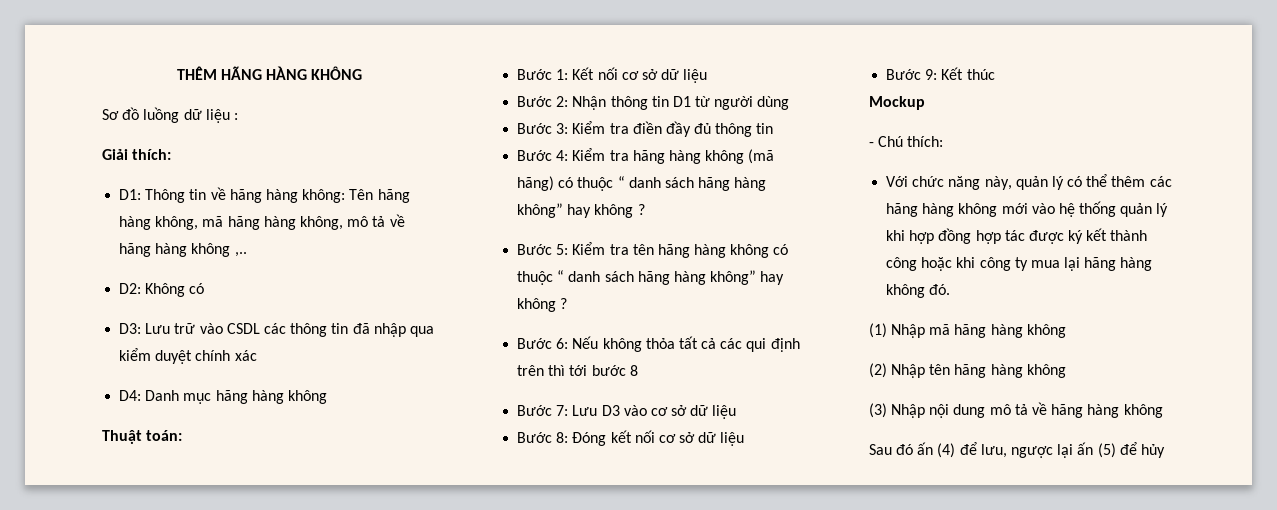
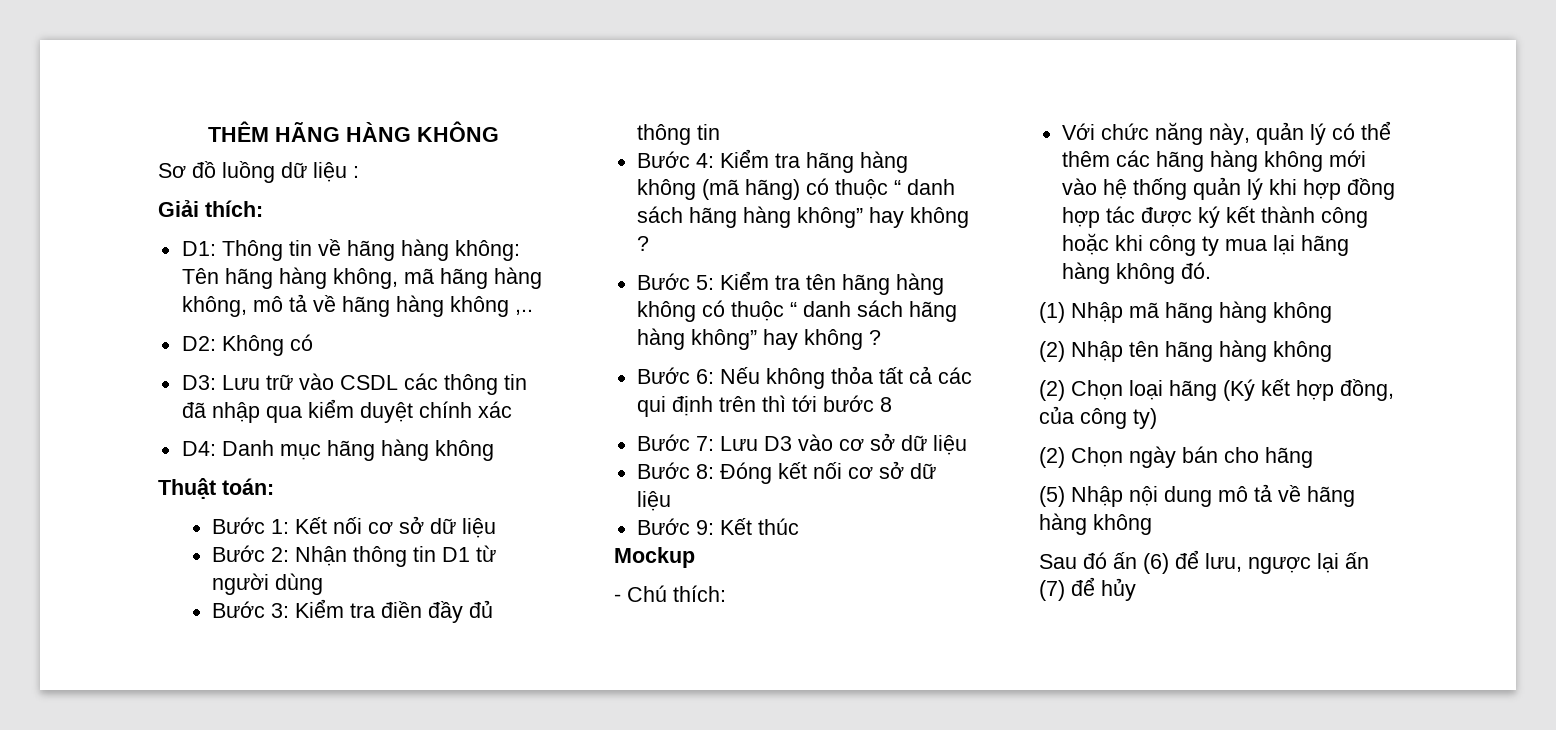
- (3) Nhập nội dung mô tả về hãng hàng không
+ (2) Chọn loại hãng (Ký kết hợp đồng, của công ty)
+ (2) Chọn ngày bán cho hãng
+ (5) Nhập nội dung mô tả về hãng hàng không
- Sau đó ấn (4) để lưu, ngược lại ấn (5) để hủy
+ Sau đó ấn (6) để lưu, ngược lại ấn (7) để hủy

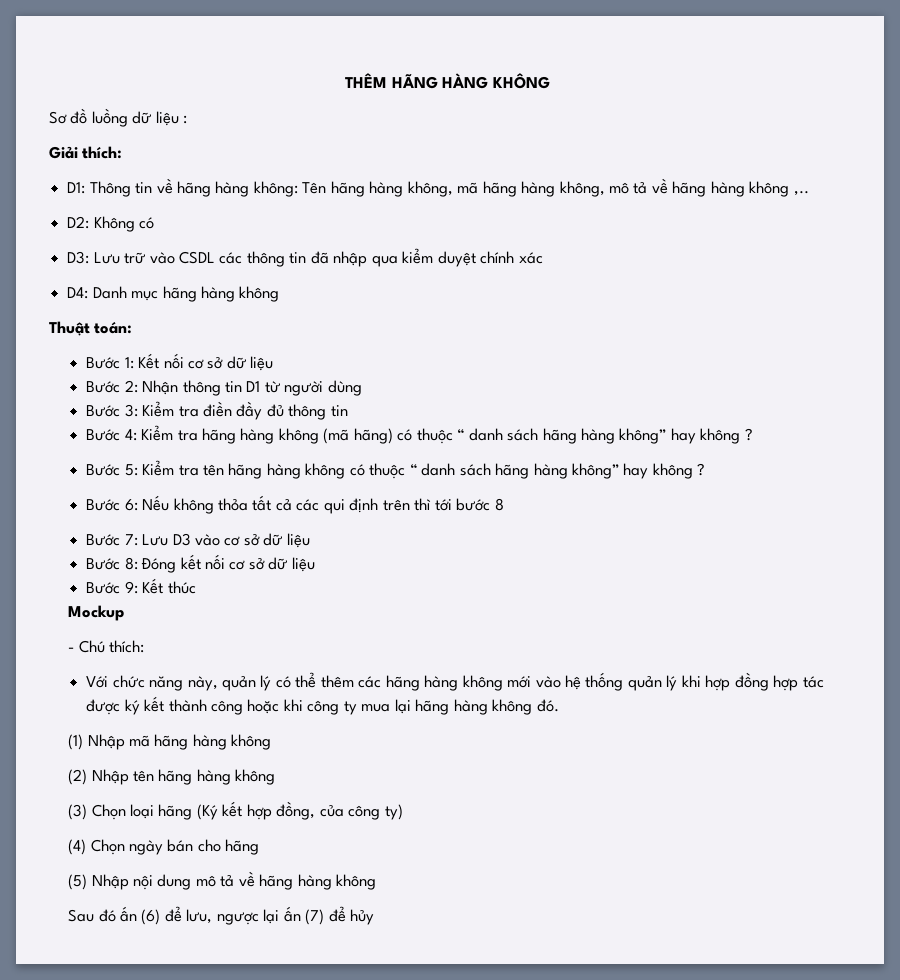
- (2) Chọn loại hãng (Ký kết hợp đồng, của công ty)
+ (3) Chọn loại hãng (Ký kết hợp đồng, của công ty)
- (2) Chọn ngày bán cho hãng
+ (4) Chọn ngày bán cho hãng

